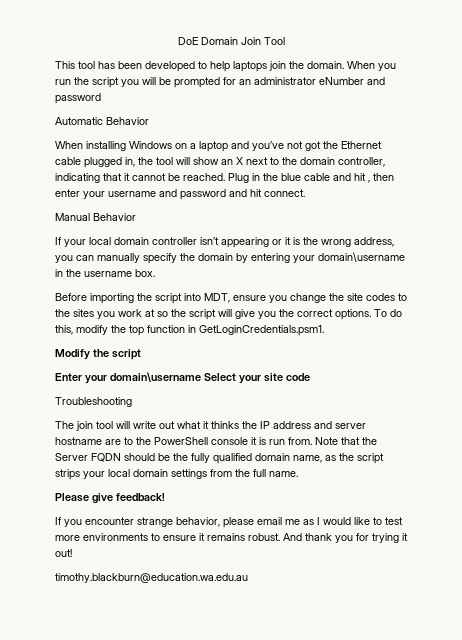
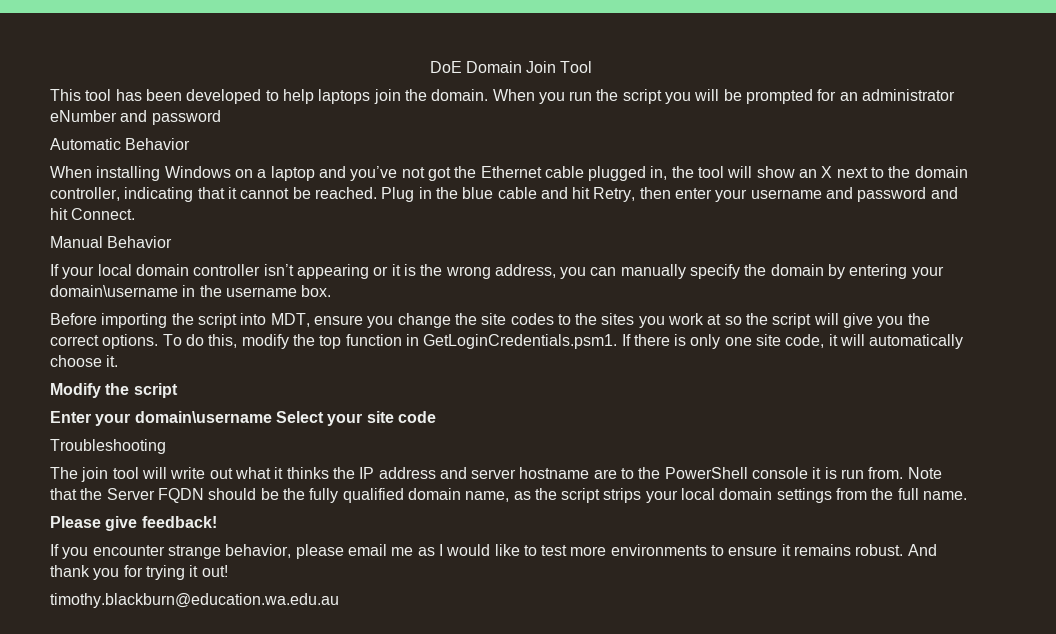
- Plug in the blue cable and hit , then enter your username and password and hit connect.
+ Plug in the blue cable and hit Retry, then enter your username and password and hit Connect.
- To do this, modify the top function in GetLoginCredentials.psm1.
+ To do this, modify the top function in GetLoginCredentials.psm1. If there is only one site code, it will automatically choose it.

